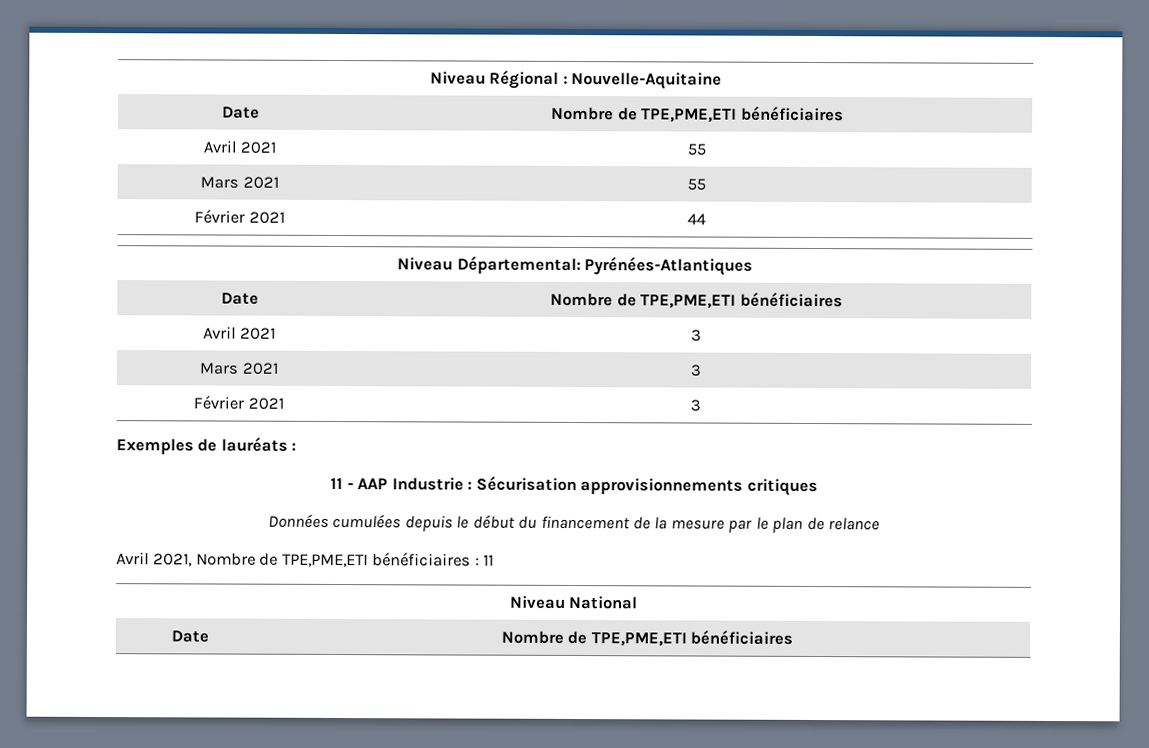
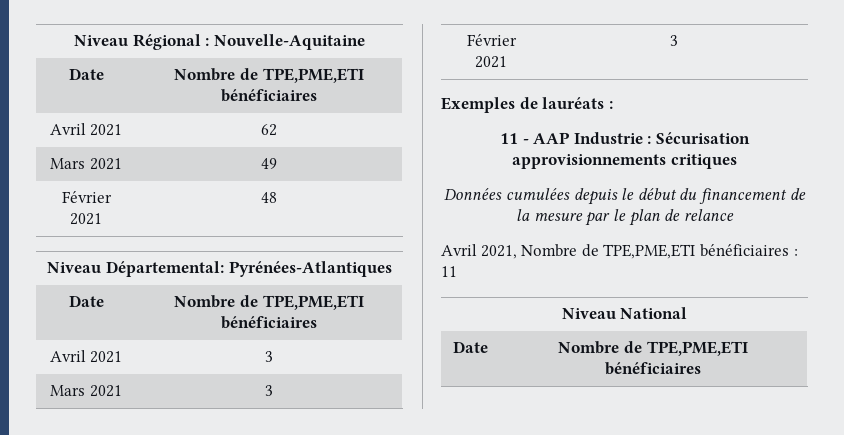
- Avril 2021 | 55
- Mars 2021 | 55
- Février 2021 | 44
+ Avril 2021 | 62
+ Mars 2021 | 49
+ Février 2021 | 48

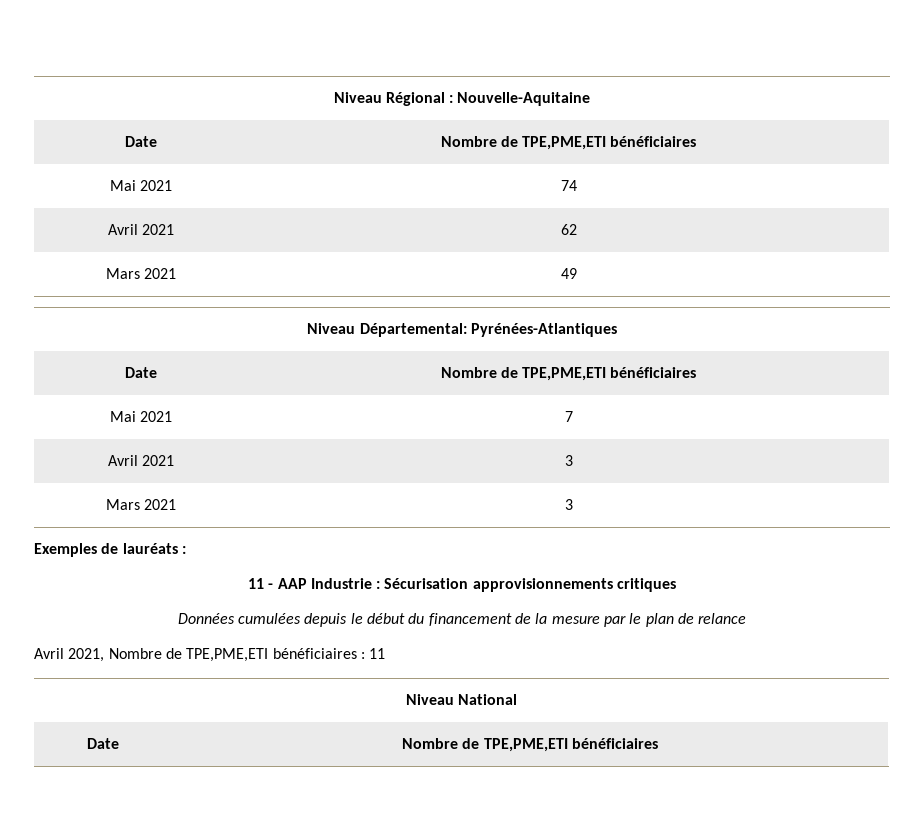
+ Mai 2021 | 74
- Février 2021 | 48
+ Mai 2021 | 7
- Février 2021 | 3

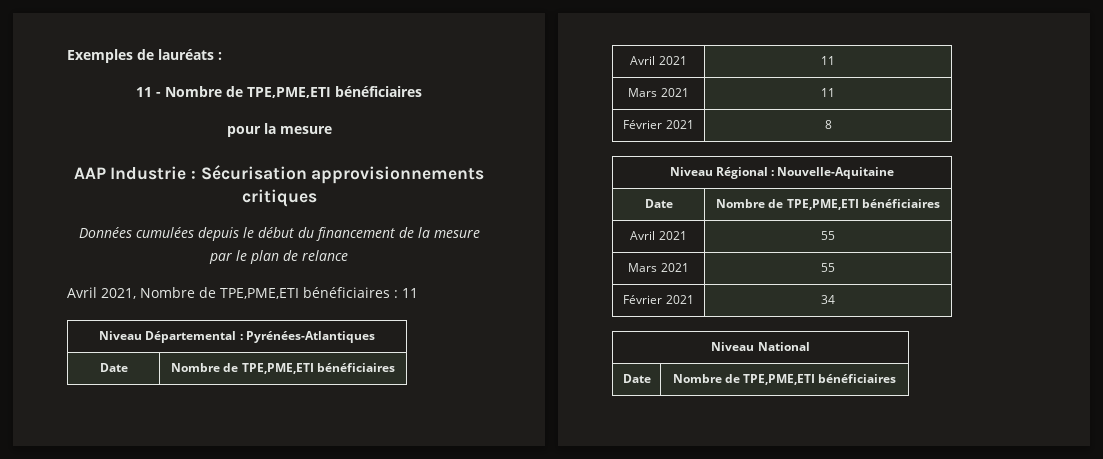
- Niveau Régional : Nouvelle-Aquitaine
- Date | Nombre de TPE,PME,ETI bénéficiaires
- Mai 2021 | 74
- Avril 2021 | 62
- Mars 2021 | 49
- Niveau Départemental: Pyrénées-Atlantiques
- Date | Nombre de TPE,PME,ETI bénéficiaires
- Mai 2021 | 7
- Avril 2021 | 3
- Mars 2021 | 3
- 11 - AAP Industrie : Sécurisation approvisionnements critiques
+ 11 - Nombre de TPE,PME,ETI bénéficiaires
+ pour la mesure
+ AAP Industrie : Sécurisation approvisionnements critiques
+ Niveau Départemental : Pyrénées-Atlantiques
+ Date | Nombre de TPE,PME,ETI bénéficiaires
+ Avril 2021 | 11
+ Mars 2021 | 11
+ Février 2021 | 8
+ Niveau Régional : Nouvelle-Aquitaine
+ Date | Nombre de TPE,PME,ETI bénéficiaires
+ Avril 2021 | 55
+ Mars 2021 | 55
+ Février 2021 | 34

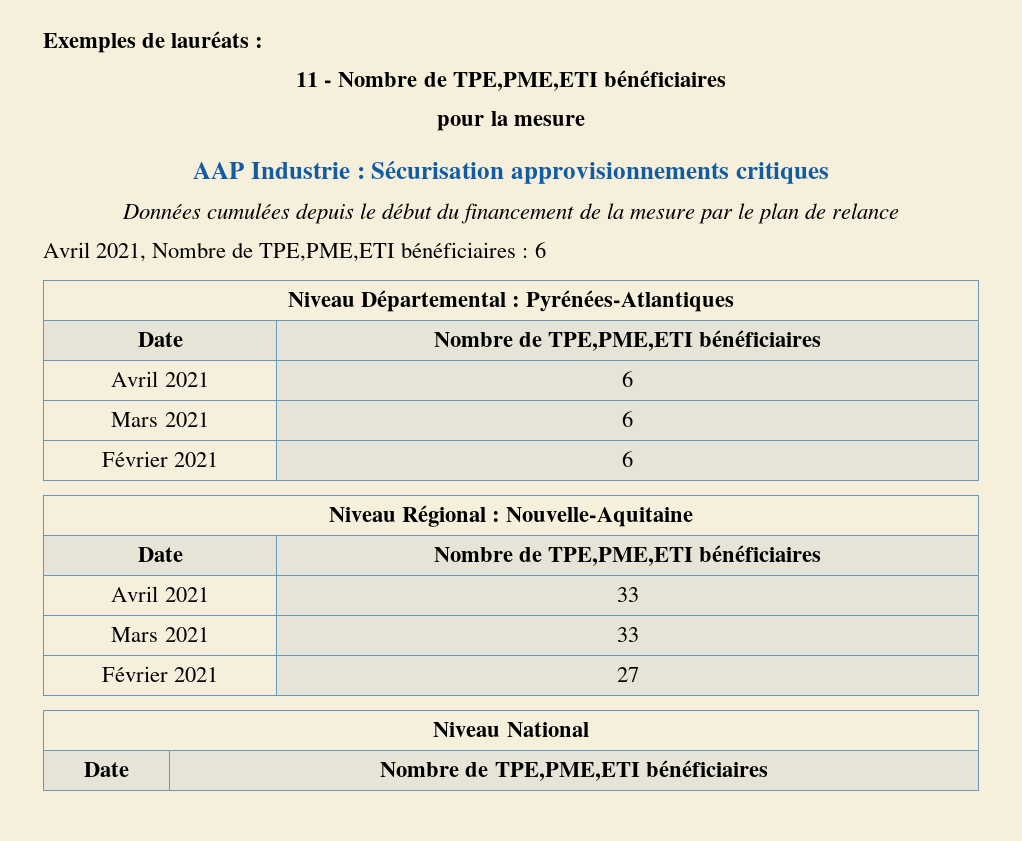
- Avril 2021, Nombre de TPE,PME,ETI bénéficiaires : 11
+ Avril 2021, Nombre de TPE,PME,ETI bénéficiaires : 6
- Avril 2021 | 11
- Mars 2021 | 11
- Février 2021 | 8
+ Avril 2021 | 6
+ Mars 2021 | 6
+ Février 2021 | 6
- Avril 2021 | 55
- Mars 2021 | 55
- Février 2021 | 34
+ Avril 2021 | 33
+ Mars 2021 | 33
+ Février 2021 | 27

